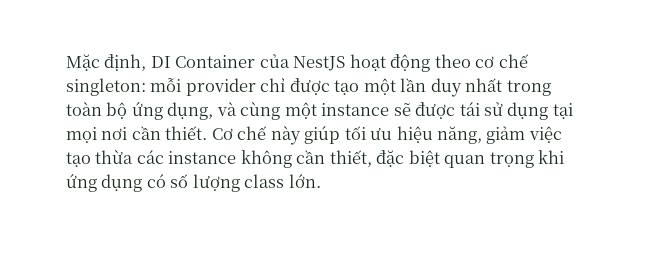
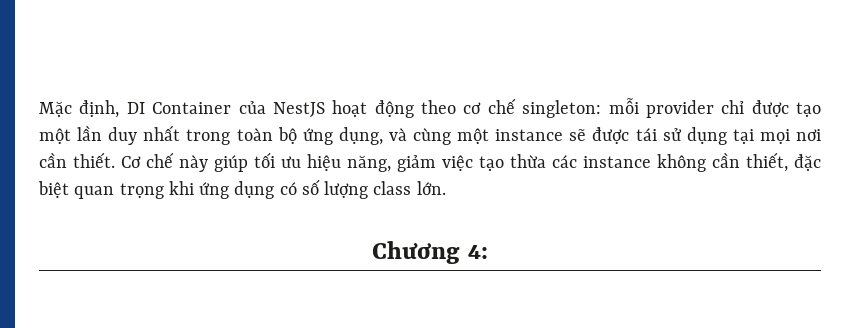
+ Chương 4:

